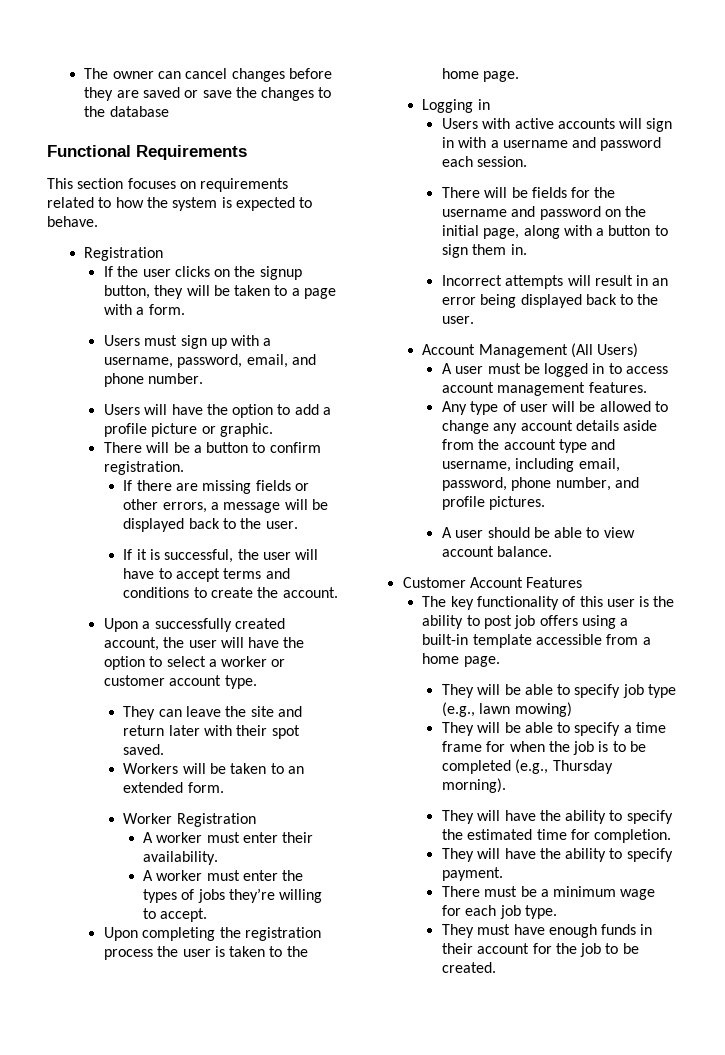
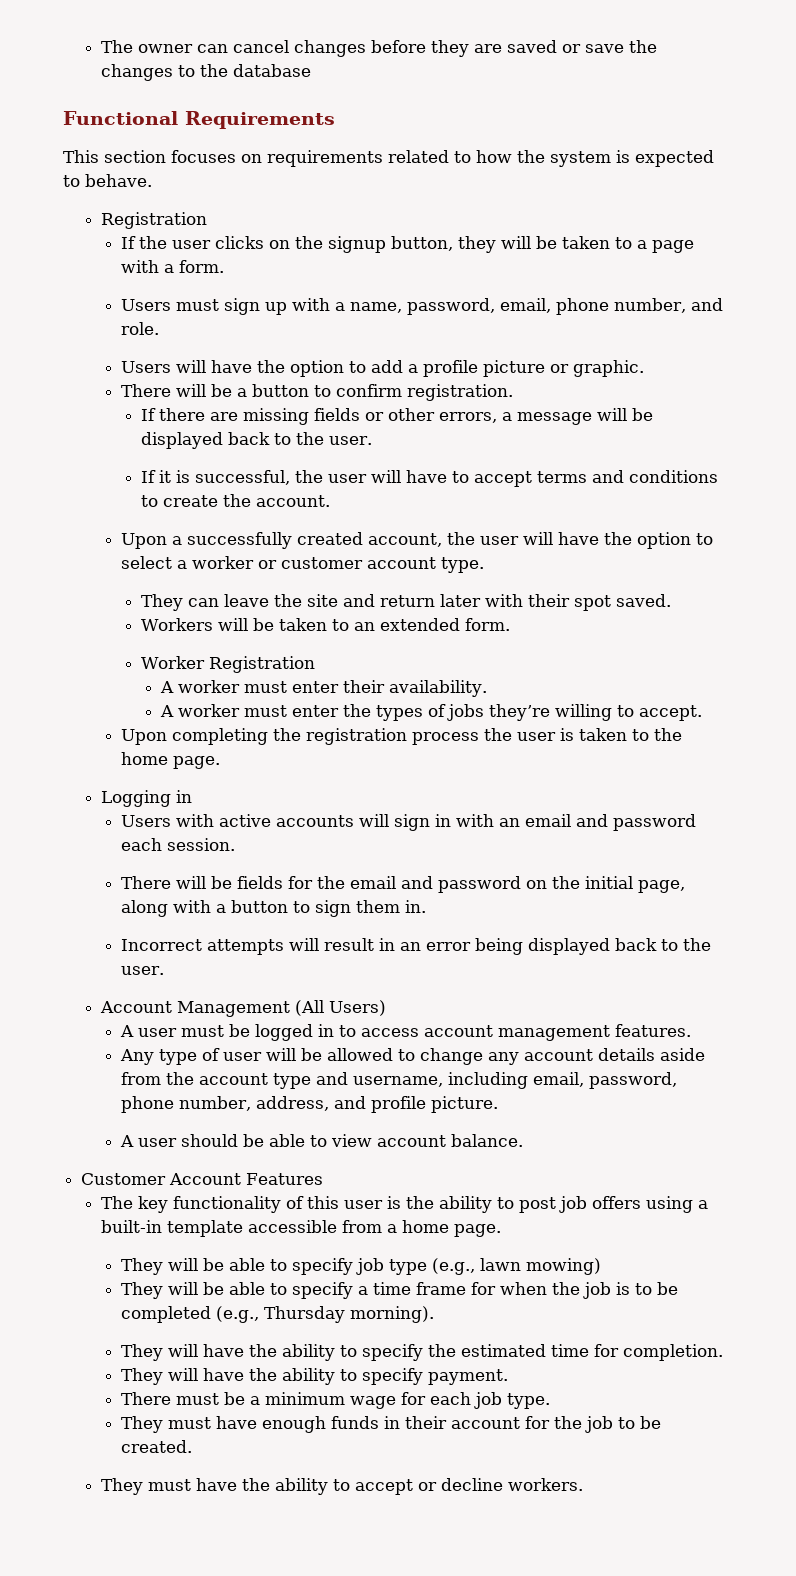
- Users must sign up with a username, password, email, and phone number.
+ Users must sign up with a name, password, email, phone number, and role.
- Users with active accounts will sign in with a username and password each session.
+ Users with active accounts will sign in with an email and password each session.
- There will be fields for the username and password on the initial page, along with a button to sign them in.
+ There will be fields for the email and password on the initial page, along with a button to sign them in.
- Any type of user will be allowed to change any account details aside from the account type and username, including email, password, phone number, and profile pictures.
+ Any type of user will be allowed to change any account details aside from the account type and username, including email, password, phone number, address, and profile picture.
+ They must have the ability to accept or decline workers.

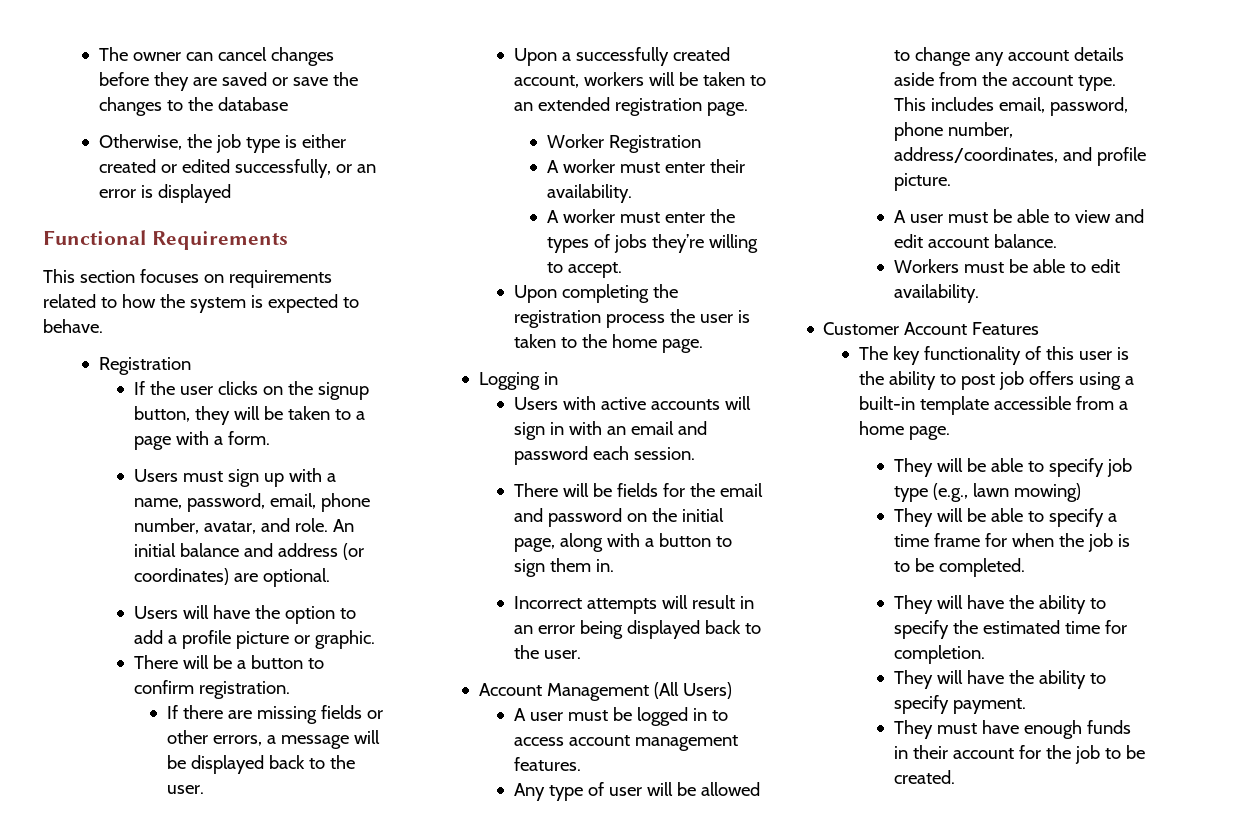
+ Otherwise, the job type is either created or edited successfully, or an error is displayed
- Users must sign up with a name, password, email, phone number, and role.
+ Users must sign up with a name, password, email, phone number, avatar, and role. An initial balance and address (or coordinates) are optional.
- If it is successful, the user will have to accept terms and conditions to create the account.
- Upon a successfully created account, the user will have the option to select a worker or customer account type.
- They can leave the site and return later with their spot saved.
- Workers will be taken to an extended form.
+ Upon a successfully created account, workers will be taken to an extended registration page.
- Any type of user will be allowed to change any account details aside from the account type and username, including email, password, phone number, address, and profile picture.
+ Any type of user will be allowed to change any account details aside from the account type. This includes email, password, phone number, address/coordinates, and profile picture.
- A user should be able to view account balance.
+ A user must be able to view and edit account balance.
+ Workers must be able to edit availability.
- They will be able to specify a time frame for when the job is to be completed (e.g., Thursday morning).
+ They will be able to specify a time frame for when the job is to be completed.
- There must be a minimum wage for each job type.
- They must have the ability to accept or decline workers.

